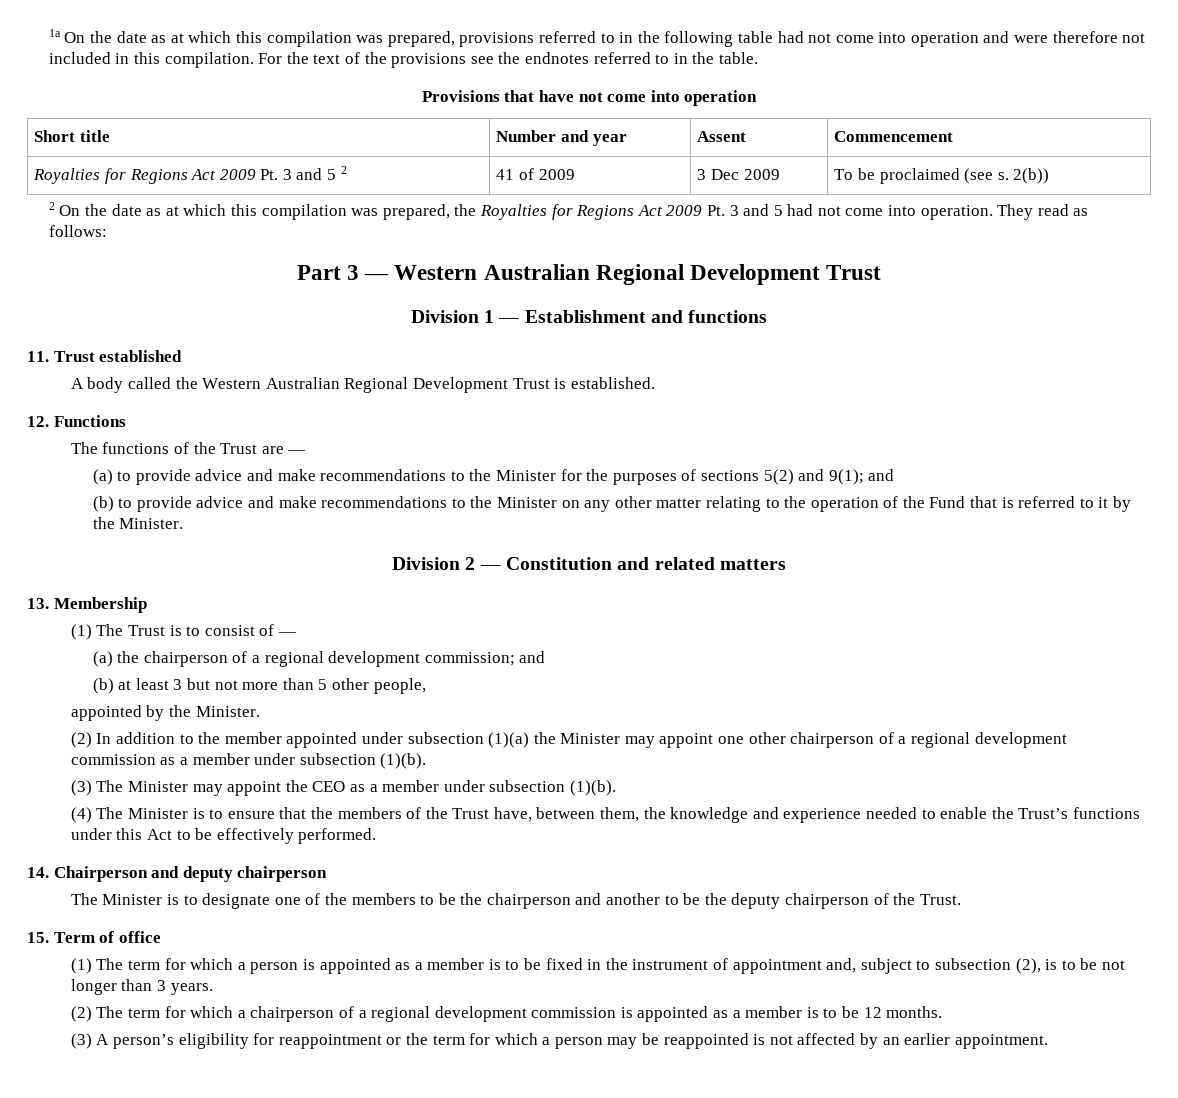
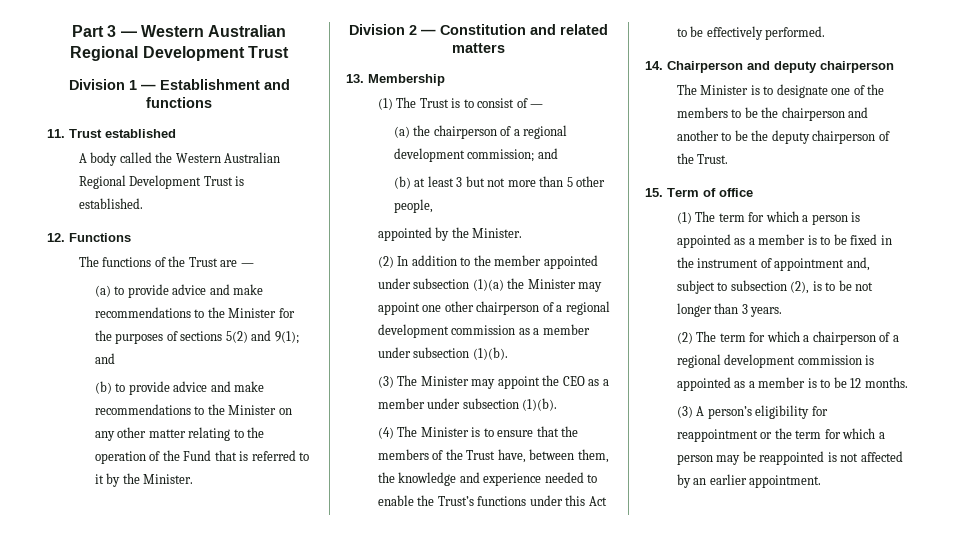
- 1a On the date as at which this compilation was prepared, provisions referred to in the following table had not come into operation and were therefore not included in this compilation. For the text of the provisions see the endnotes referred to in the table.
- Provisions that have not come into operation
- Short title | Number and year | Assent | Commencement
- Royalties for Regions Act 2009 Pt. 3 and 5 2 | 41 of 2009 | 3 Dec 2009 | To be proclaimed (see s. 2(b))
- 2 On the date as at which this compilation was prepared, the Royalties for Regions Act 2009 Pt. 3 and 5 had not come into operation. They read as follows:

